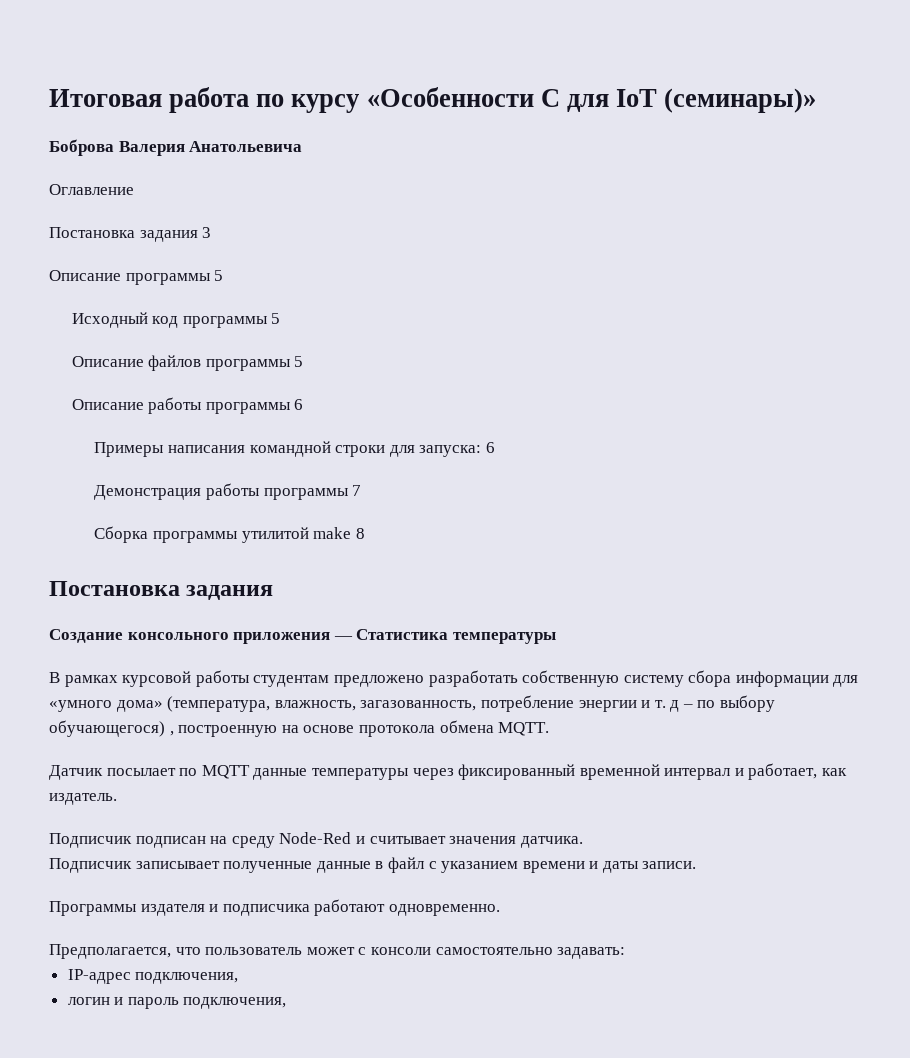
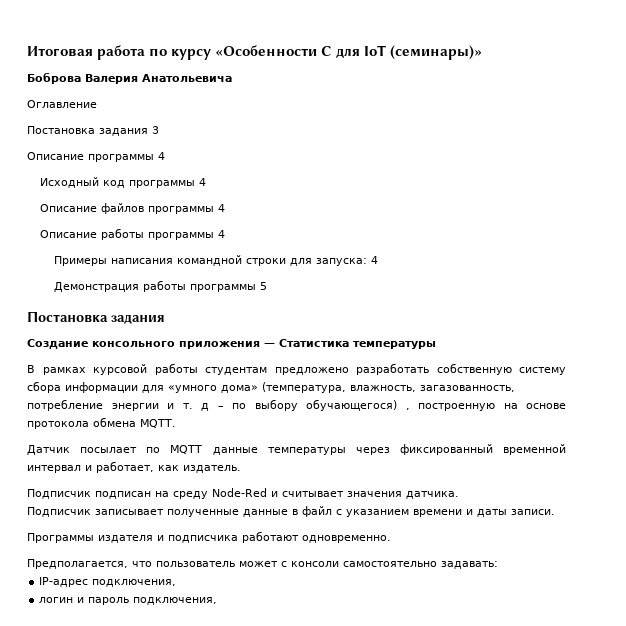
- Описание программы 5
+ Описание программы 4
- Исходный код программы 5
+ Исходный код программы 4
- Описание файлов программы 5
+ Описание файлов программы 4
- Описание работы программы 6
+ Описание работы программы 4
- Примеры написания командной строки для запуска: 6
+ Примеры написания командной строки для запуска: 4
- Демонстрация работы программы 7
- Сборка программы утилитой make 8
+ Демонстрация работы программы 5

